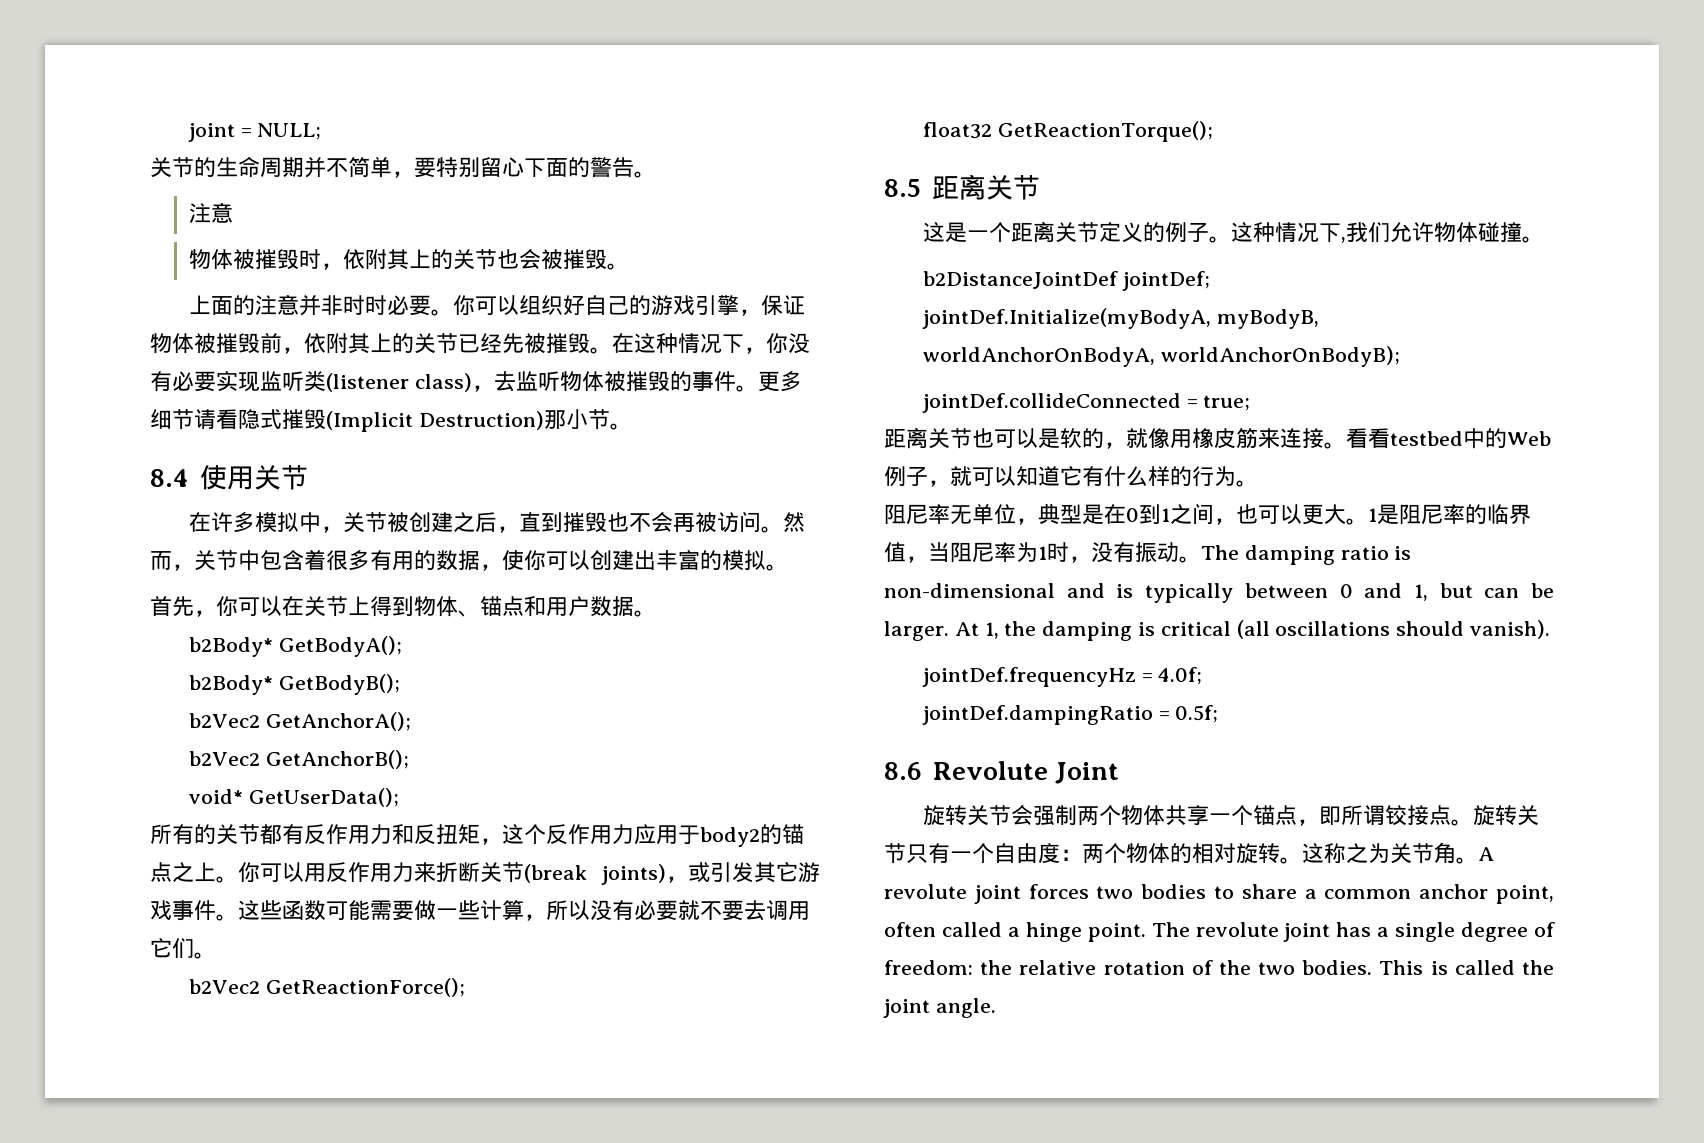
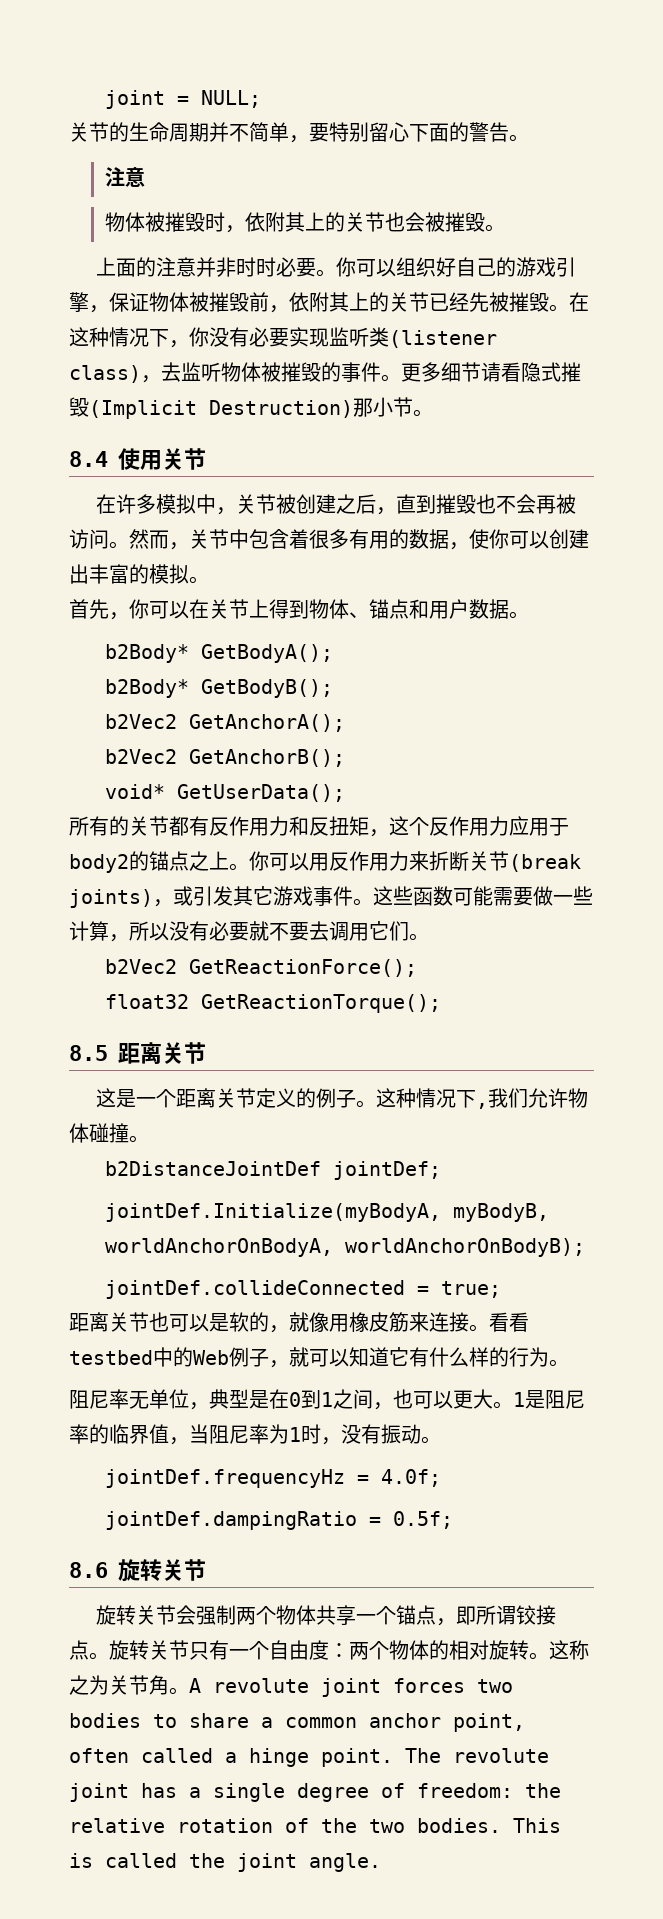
- The damping ratio is non-dimensional and is typically between 0 and 1, but can be larger. At 1, the damping is critical (all oscillations should vanish).
- 8.6 Revolute Joint
+ 8.6旋转关节

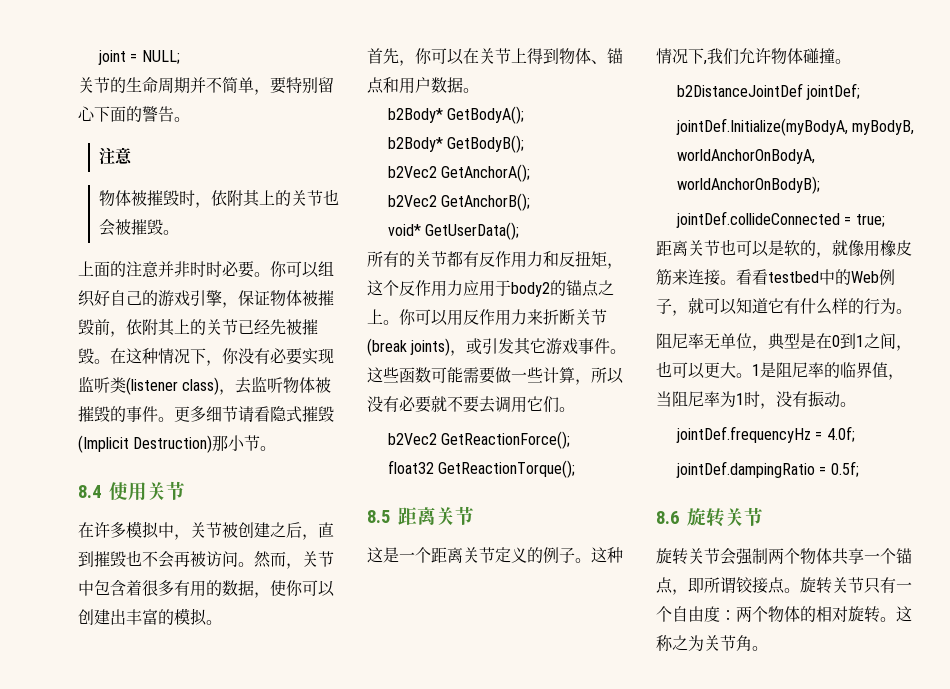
- A revolute joint forces two bodies to share a common anchor point, often called a hinge point. The revolute joint has a single degree of freedom: the relative rotation of the two bodies. This is called the joint angle.

